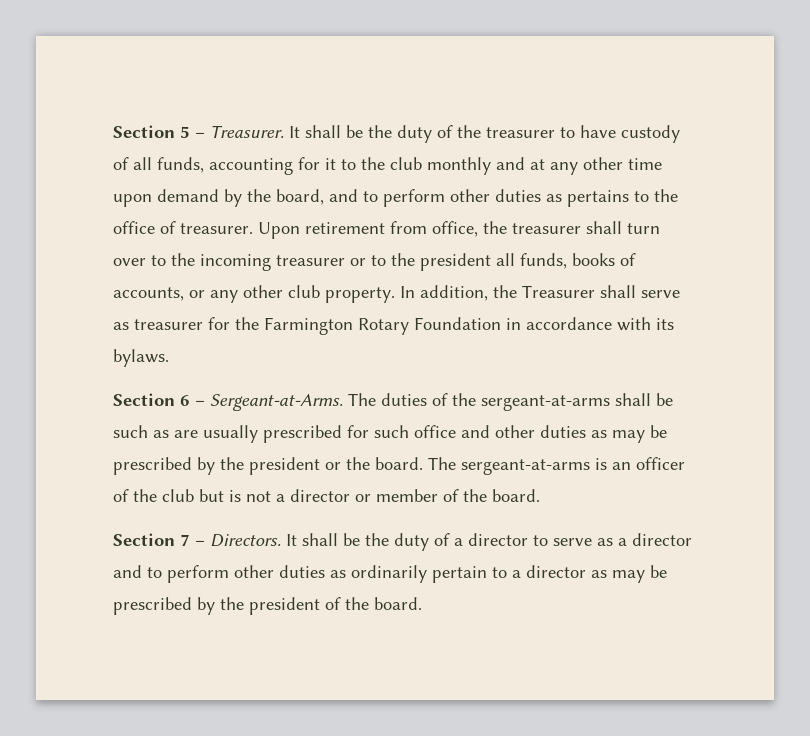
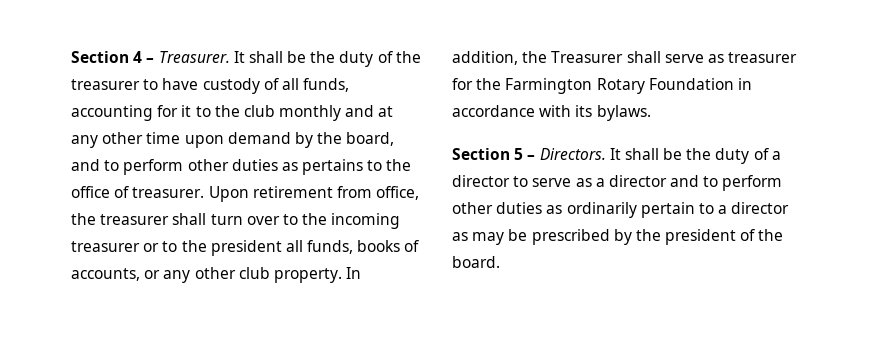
- Section 5 – Treasurer.
+ Section 4 – Treasurer.
- Section 6 – Sergeant-at-Arms. The duties of the sergeant-at-arms shall be such as are usually prescribed for such office and other duties as may be prescribed by the president or the board. The sergeant-at-arms is an officer of the club but is not a director or member of the board.
- Section 7 – Directors.
+ Section 5 – Directors.

